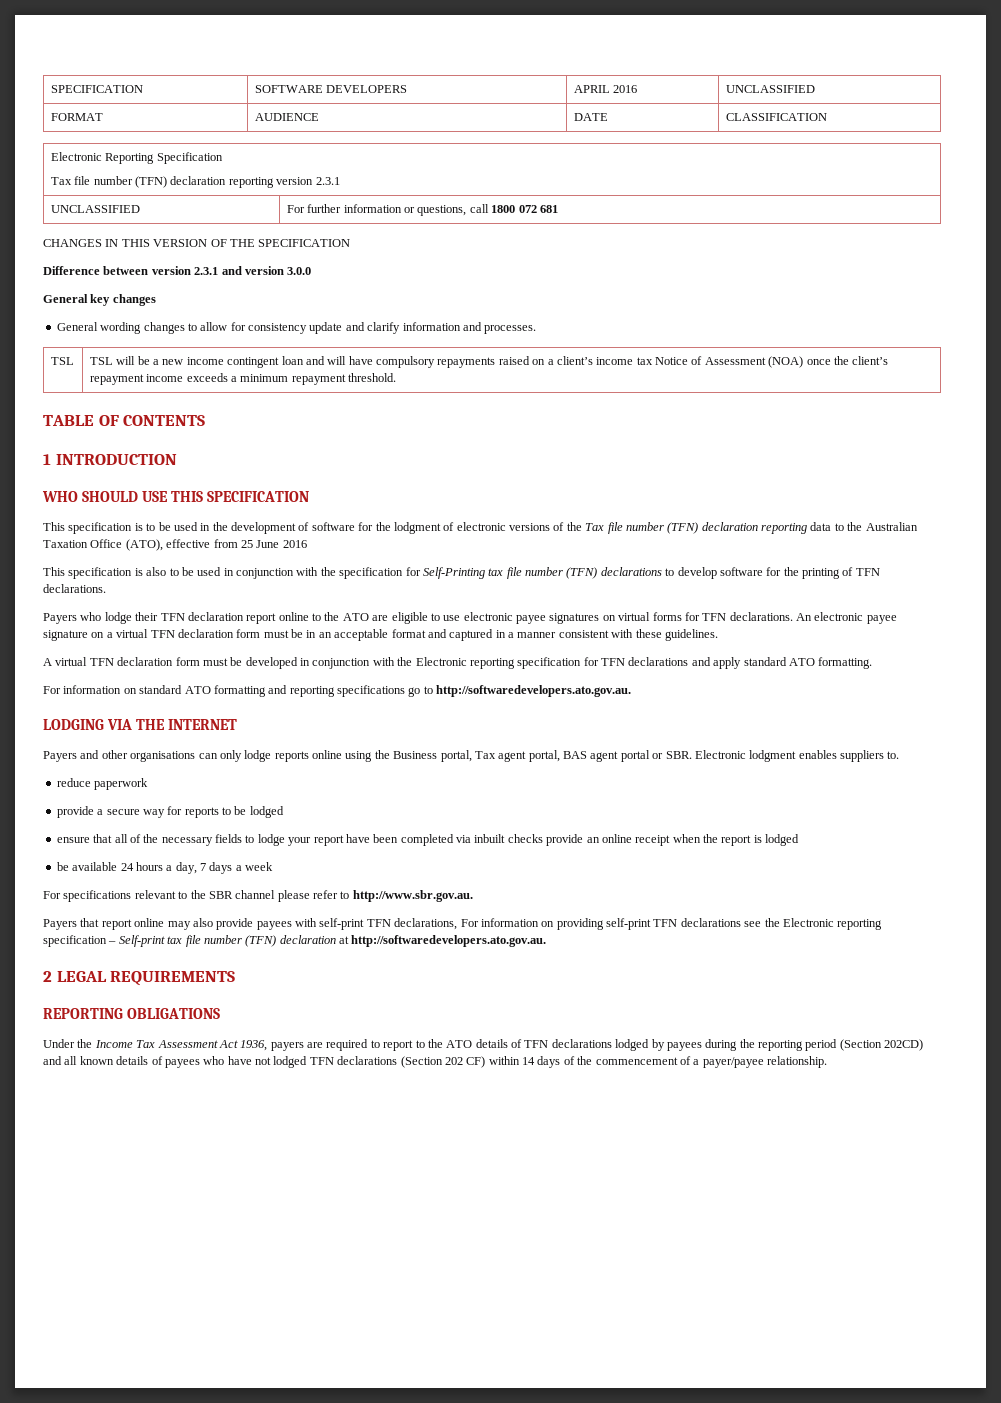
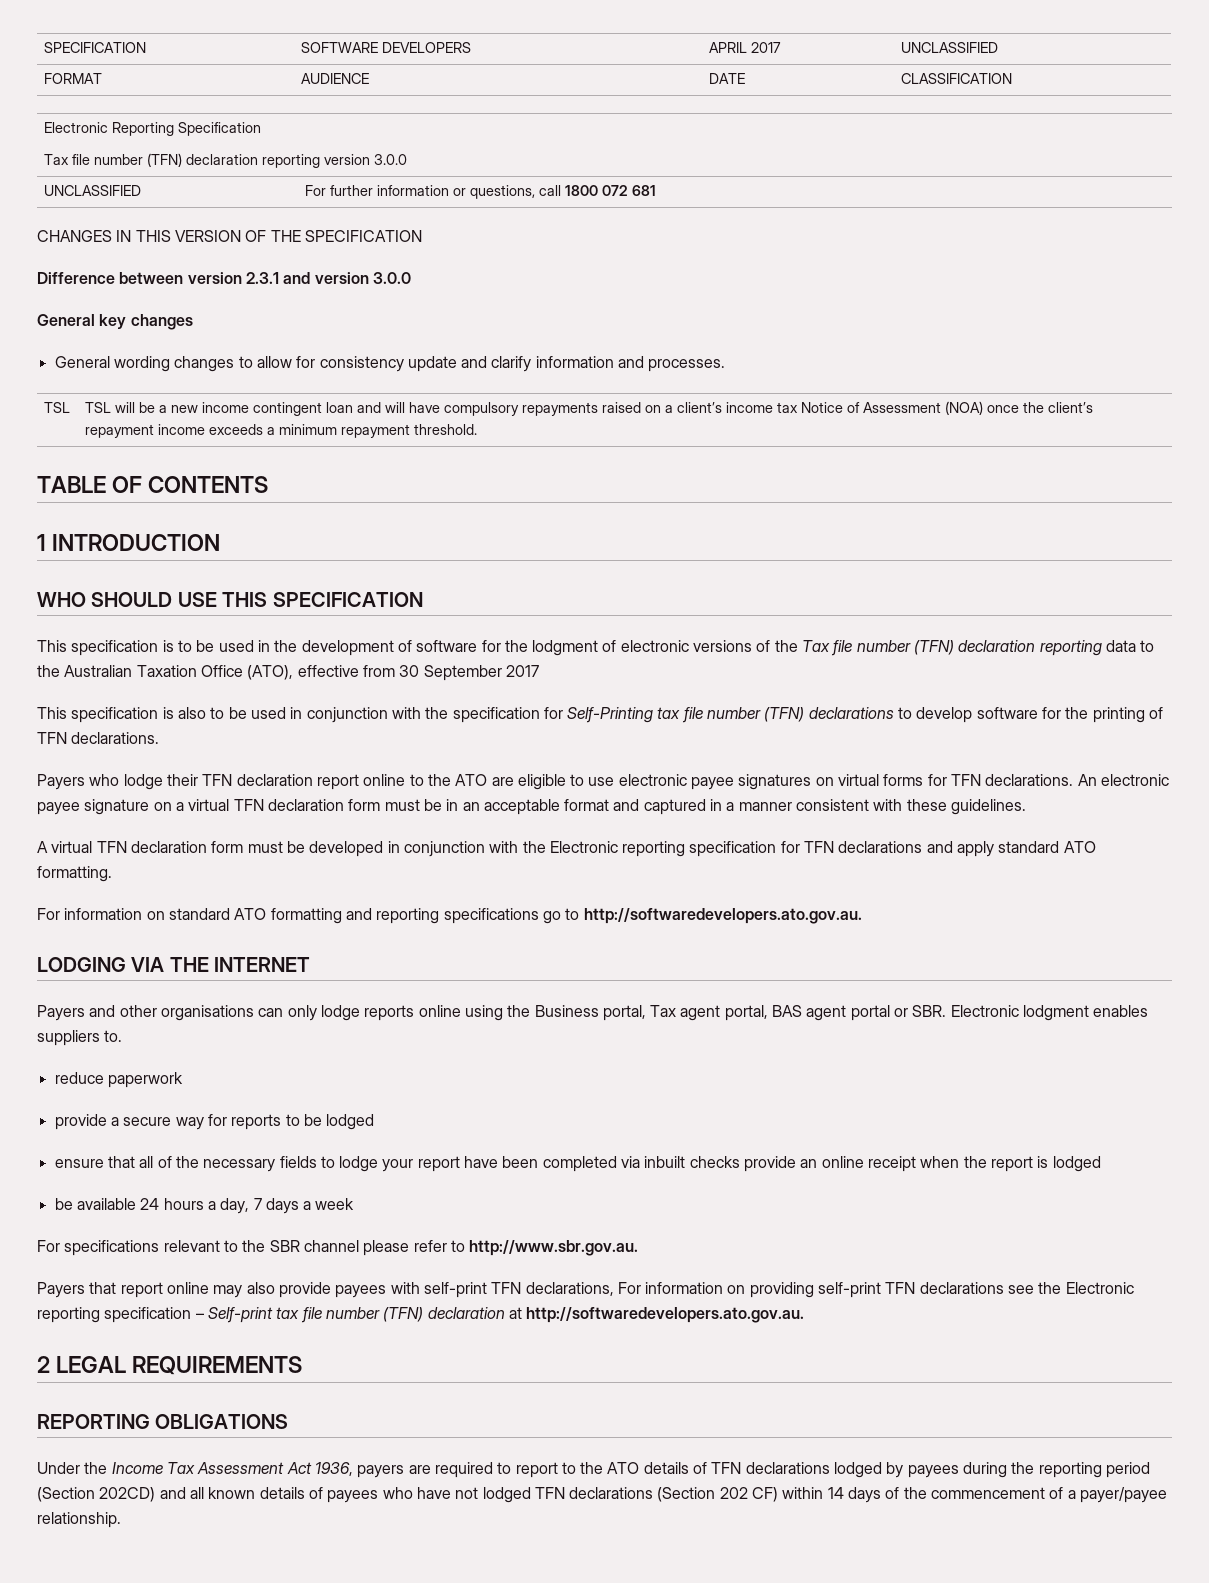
- SPECIFICATION | SOFTWARE DEVELOPERS | APRIL 2016 | UNCLASSIFIED
+ SPECIFICATION | SOFTWARE DEVELOPERS | APRIL 2017 | UNCLASSIFIED
  Electronic Reporting Specification
- Tax file number (TFN) declaration reporting version 2.3.1
+ Tax file number (TFN) declaration reporting version 3.0.0
- This specification is to be used in the development of software for the lodgment of electronic versions of the Tax file number (TFN) declaration reporting data to the Australian Taxation Office (ATO), effective from 25 June 2016
+ This specification is to be used in the development of software for the lodgment of electronic versions of the Tax file number (TFN) declaration reporting data to the Australian Taxation Office (ATO), effective from 30 September 2017

